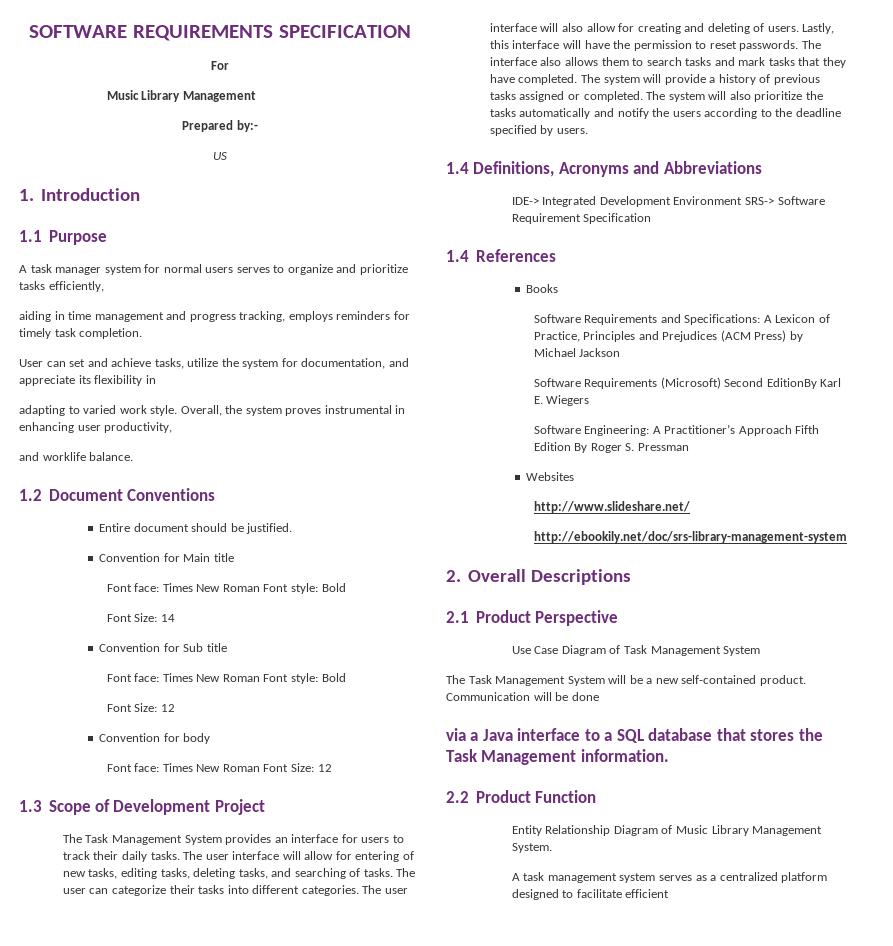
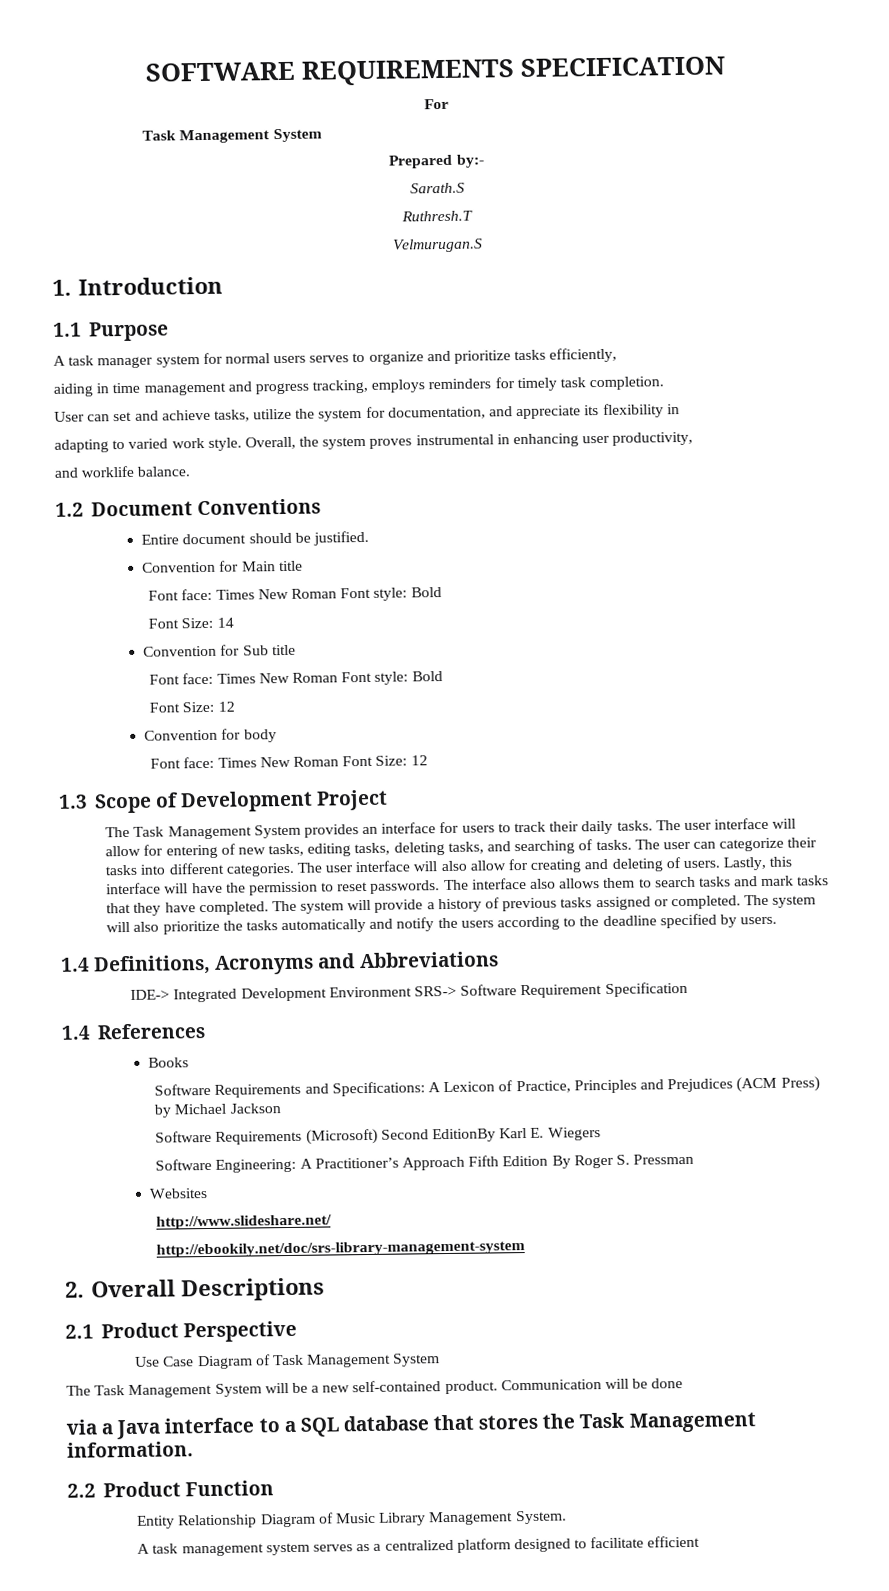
  For
- Music Library Management
+ Task Management System
- US
+ Sarath.S
+ Ruthresh.T
+ Velmurugan.S

